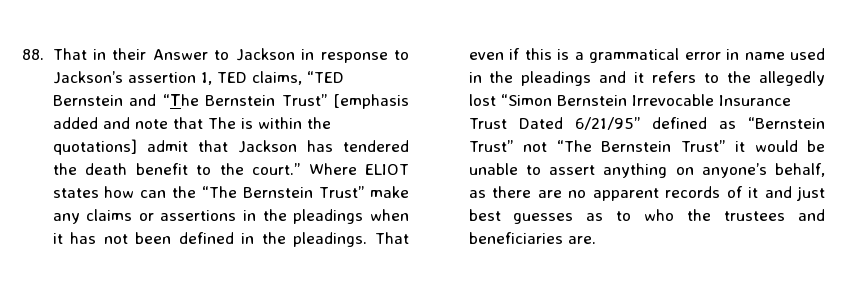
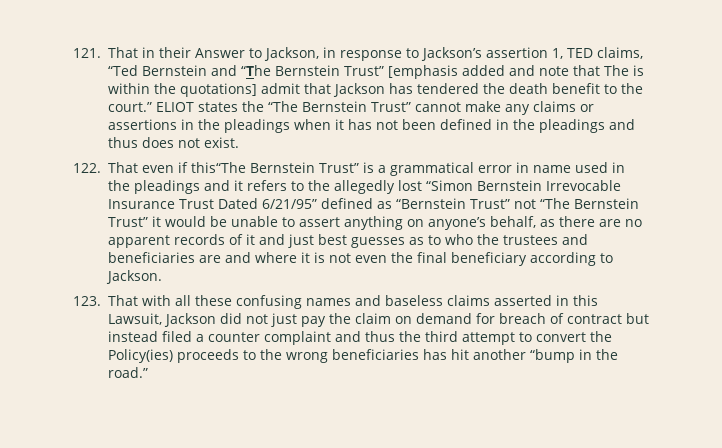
- 88. That in their Answer to Jackson in response to Jackson’s assertion 1, TED claims, “TED Bernstein and “The Bernstein Trust” [emphasis added and note that The is within the quotations] admit that Jackson has tendered the death benefit to the court.”
+ 121. That in their Answer to Jackson, in response to Jackson’s assertion 1, TED claims, “Ted Bernstein and “The Bernstein Trust” [emphasis added and note that The is within the quotations] admit that Jackson has tendered the death benefit to the court.”
- Where ELIOT states how can the “The Bernstein Trust” make any claims or assertions in the pleadings when it has not been defined in the pleadings. That even if this is a grammatical error in name used in the pleadings and it refers to the allegedly lost “Simon Bernstein Irrevocable Insurance Trust Dated 6/21/95” defined as “Bernstein Trust” not “The Bernstein Trust” it would be unable to assert anything on anyone’s behalf, as there are no apparent records of it and just best guesses as to who the trustees and beneficiaries are.
+ ELIOT states the “The Bernstein Trust” cannot make any claims or assertions in the pleadings when it has not been defined in the pleadings and thus does not exist.
+ 122. That even if this“The Bernstein Trust” is a grammatical error in name used in the pleadings and it refers to the allegedly lost “Simon Bernstein Irrevocable Insurance Trust Dated 6/21/95” defined as “Bernstein Trust” not “The Bernstein Trust” it would be unable to assert anything on anyone’s behalf, as there are no apparent records of it and just best guesses as to who the trustees and beneficiaries are and where it is not even the final beneficiary according to Jackson.
+ 123. That with all these confusing names and baseless claims asserted in this Lawsuit, Jackson did not just pay the claim on demand for breach of contract but instead filed a counter complaint and thus the third attempt to convert the Policy(ies) proceeds to the wrong beneficiaries has hit another “bump in the road.”

